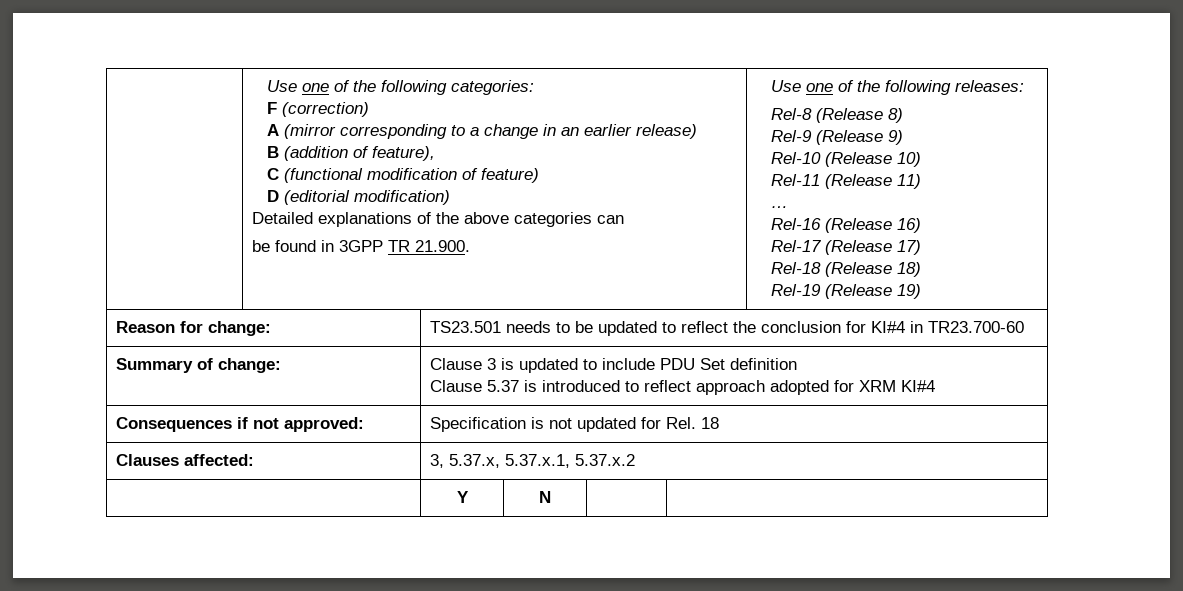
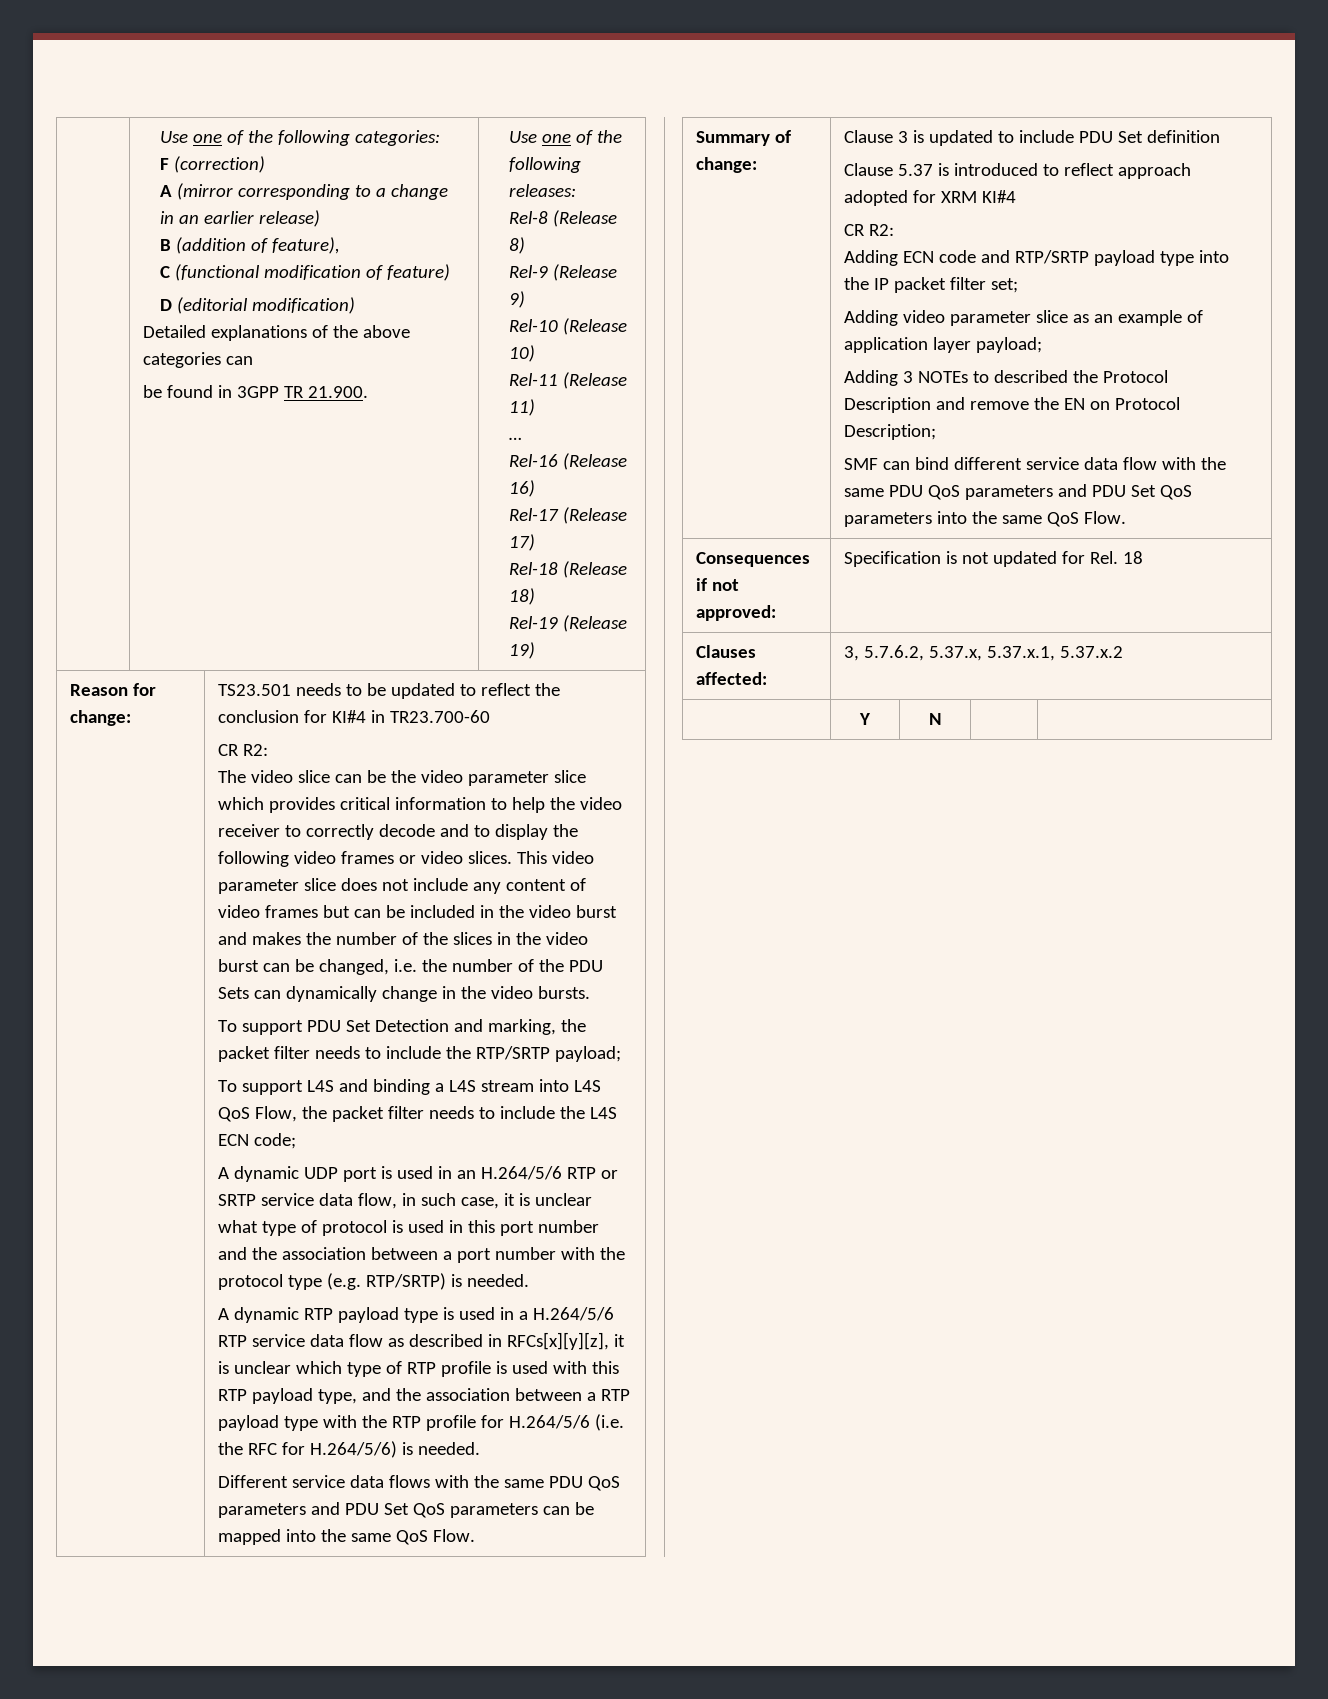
  TS23.501 needs to be updated to reflect the conclusion for KI#4 in TR23.700-60
+ CR R2:
+ The video slice can be the video parameter slice which provides critical information to help the video receiver to correctly decode and to display the following video frames or video slices. This video parameter slice does not include any content of video frames but can be included in the video burst and makes the number of the slices in the video burst can be changed, i.e. the number of the PDU Sets can dynamically change in the video bursts.
+ To support PDU Set Detection and marking, the packet filter needs to include the RTP/SRTP payload;
+ To support L4S and binding a L4S stream into L4S QoS Flow, the packet filter needs to include the L4S ECN code;
+ A dynamic UDP port is used in an H.264/5/6 RTP or SRTP service data flow, in such case, it is unclear what type of protocol is used in this port number and the association between a port number with the protocol type (e.g. RTP/SRTP) is needed.
+ A dynamic RTP payload type is used in a H.264/5/6 RTP service data flow as described in RFCs[x][y][z], it is unclear which type of RTP profile is used with this RTP payload type, and the association between a RTP payload type with the RTP profile for H.264/5/6 (i.e. the RFC for H.264/5/6) is needed.
+ Different service data flows with the same PDU QoS parameters and PDU Set QoS parameters can be mapped into the same QoS Flow.
  Clause 5.37 is introduced to reflect approach adopted for XRM KI#4
+ CR R2:
+ Adding ECN code and RTP/SRTP payload type into the IP packet filter set;
+ Adding video parameter slice as an example of application layer payload;
+ Adding 3 NOTEs to described the Protocol Description and remove the EN on Protocol Description;
+ SMF can bind different service data flow with the same PDU QoS parameters and PDU Set QoS parameters into the same QoS Flow.
- Clauses affected: | 3, 5.37.x, 5.37.x.1, 5.37.x.2
+ Clauses affected: | 3, 5.7.6.2, 5.37.x, 5.37.x.1, 5.37.x.2

